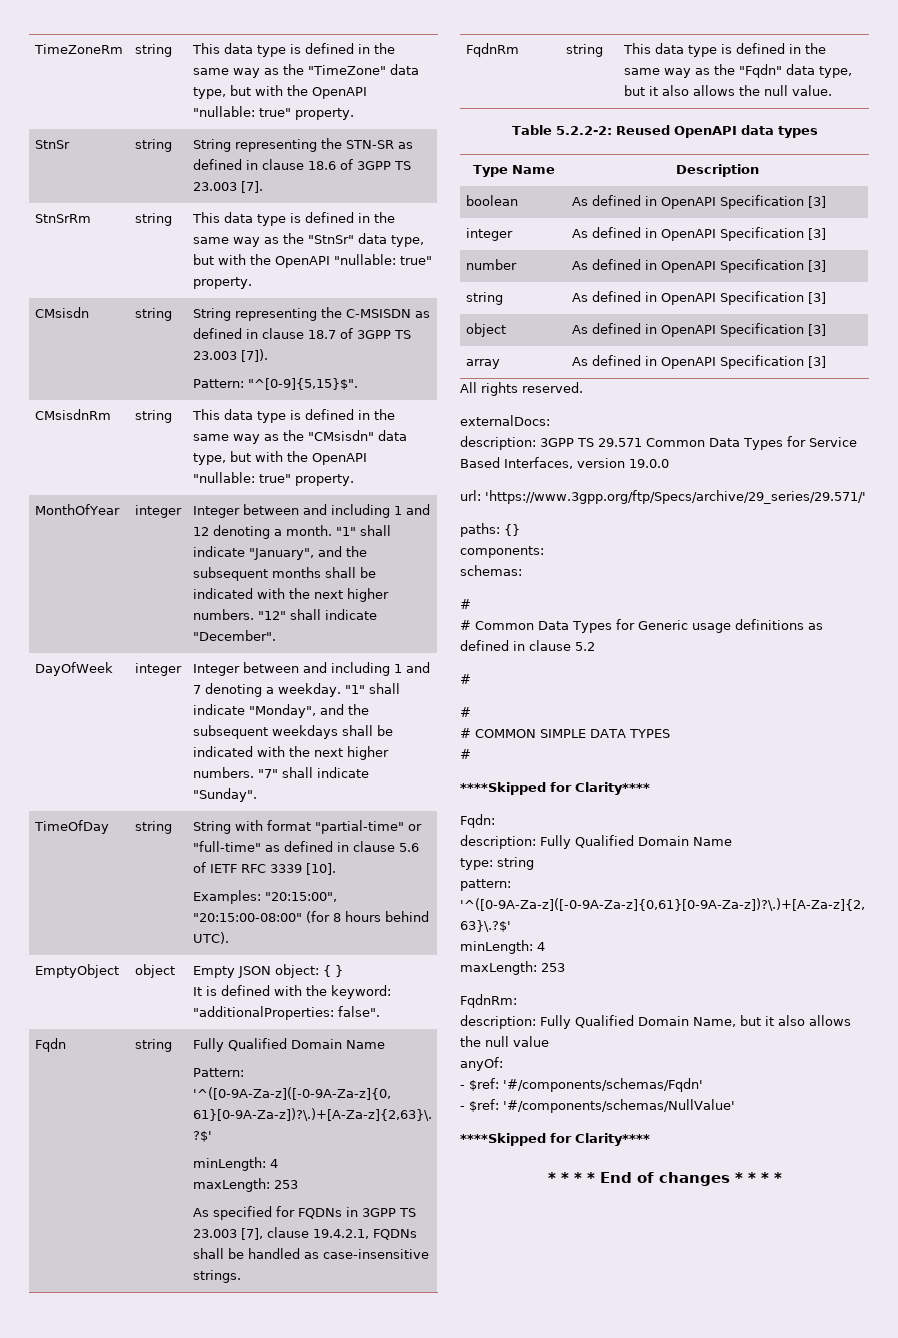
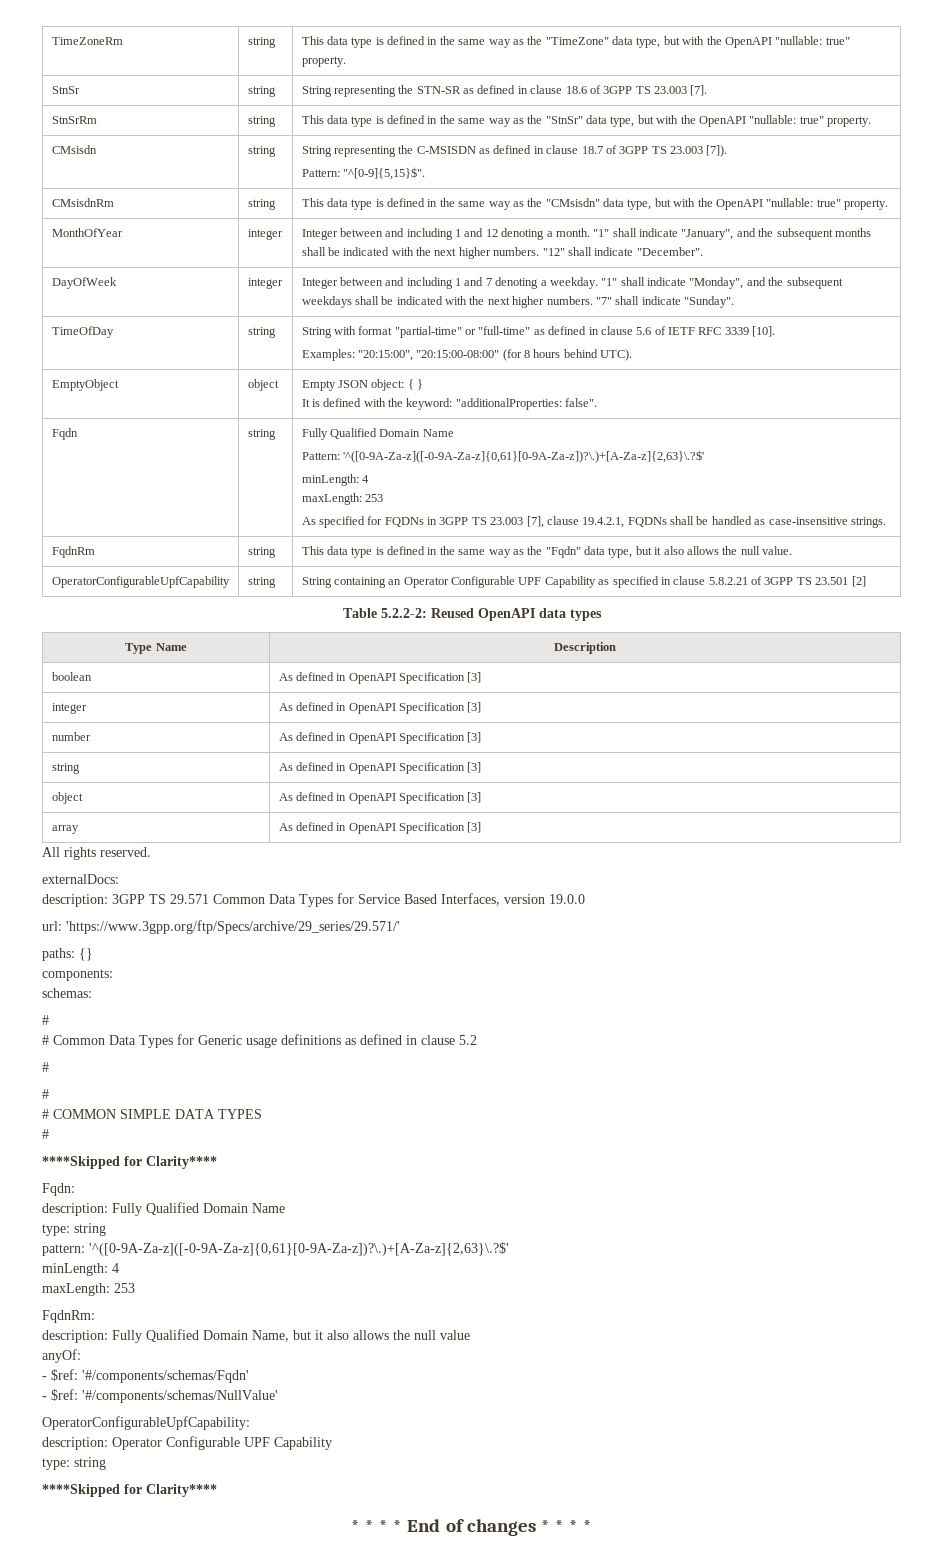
+ OperatorConfigurableUpfCapability | string | String containing an Operator Configurable UPF Capability as specified in clause 5.8.2.21 of 3GPP TS 23.501 [2]
+ OperatorConfigurableUpfCapability:
+ description: Operator Configurable UPF Capability
+ type: string

